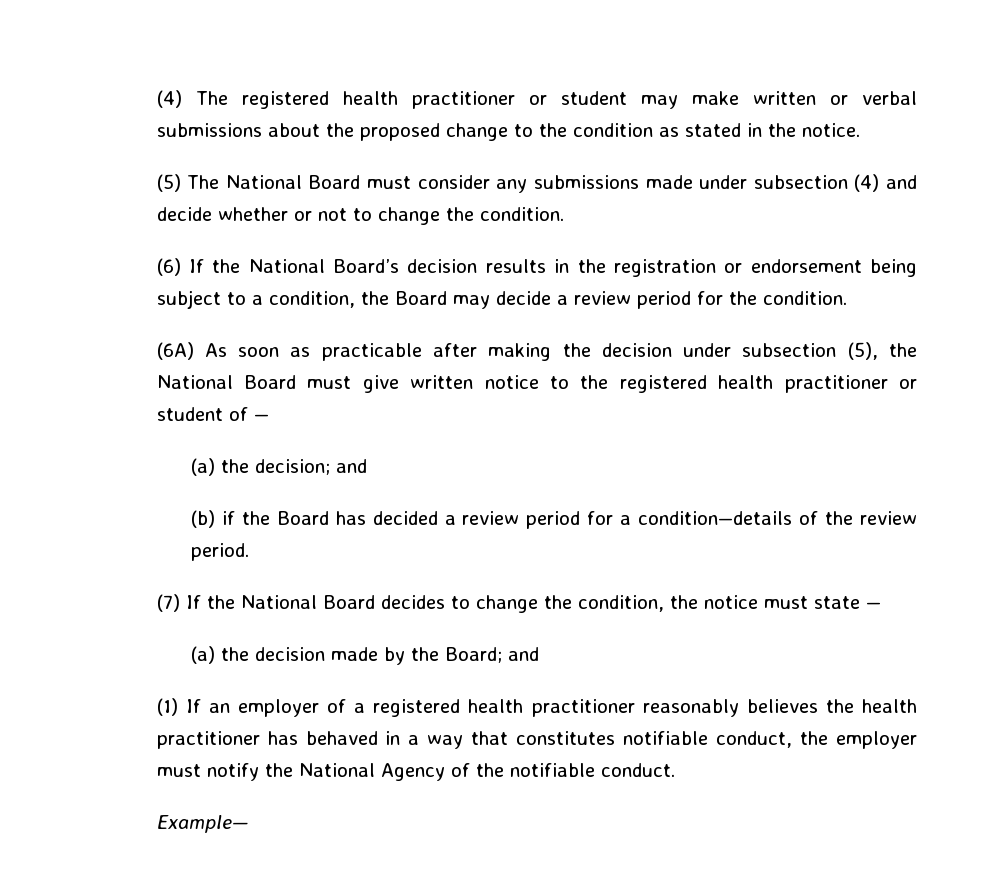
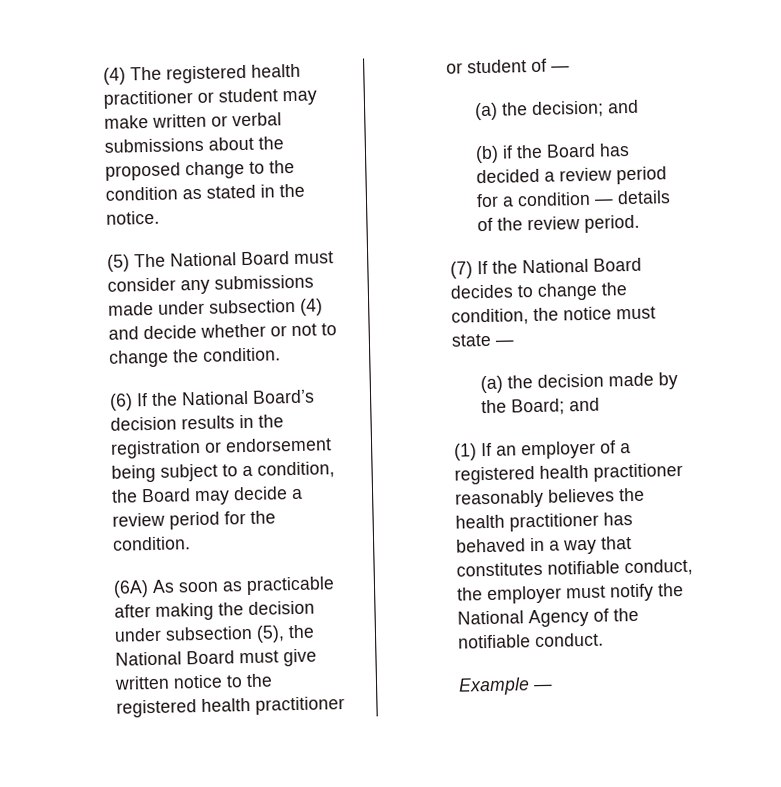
- (b) if the Board has decided a review period for a condition—details of the review period.
+ (b) if the Board has decided a review period for a condition — details of the review period.
- Example—
+ Example —

